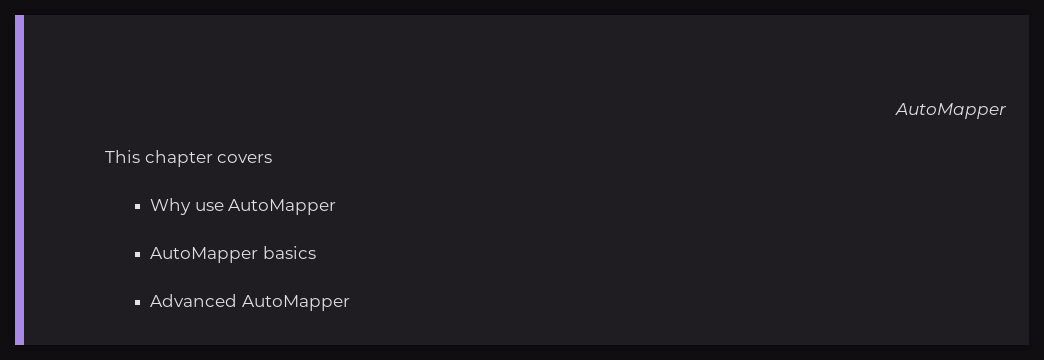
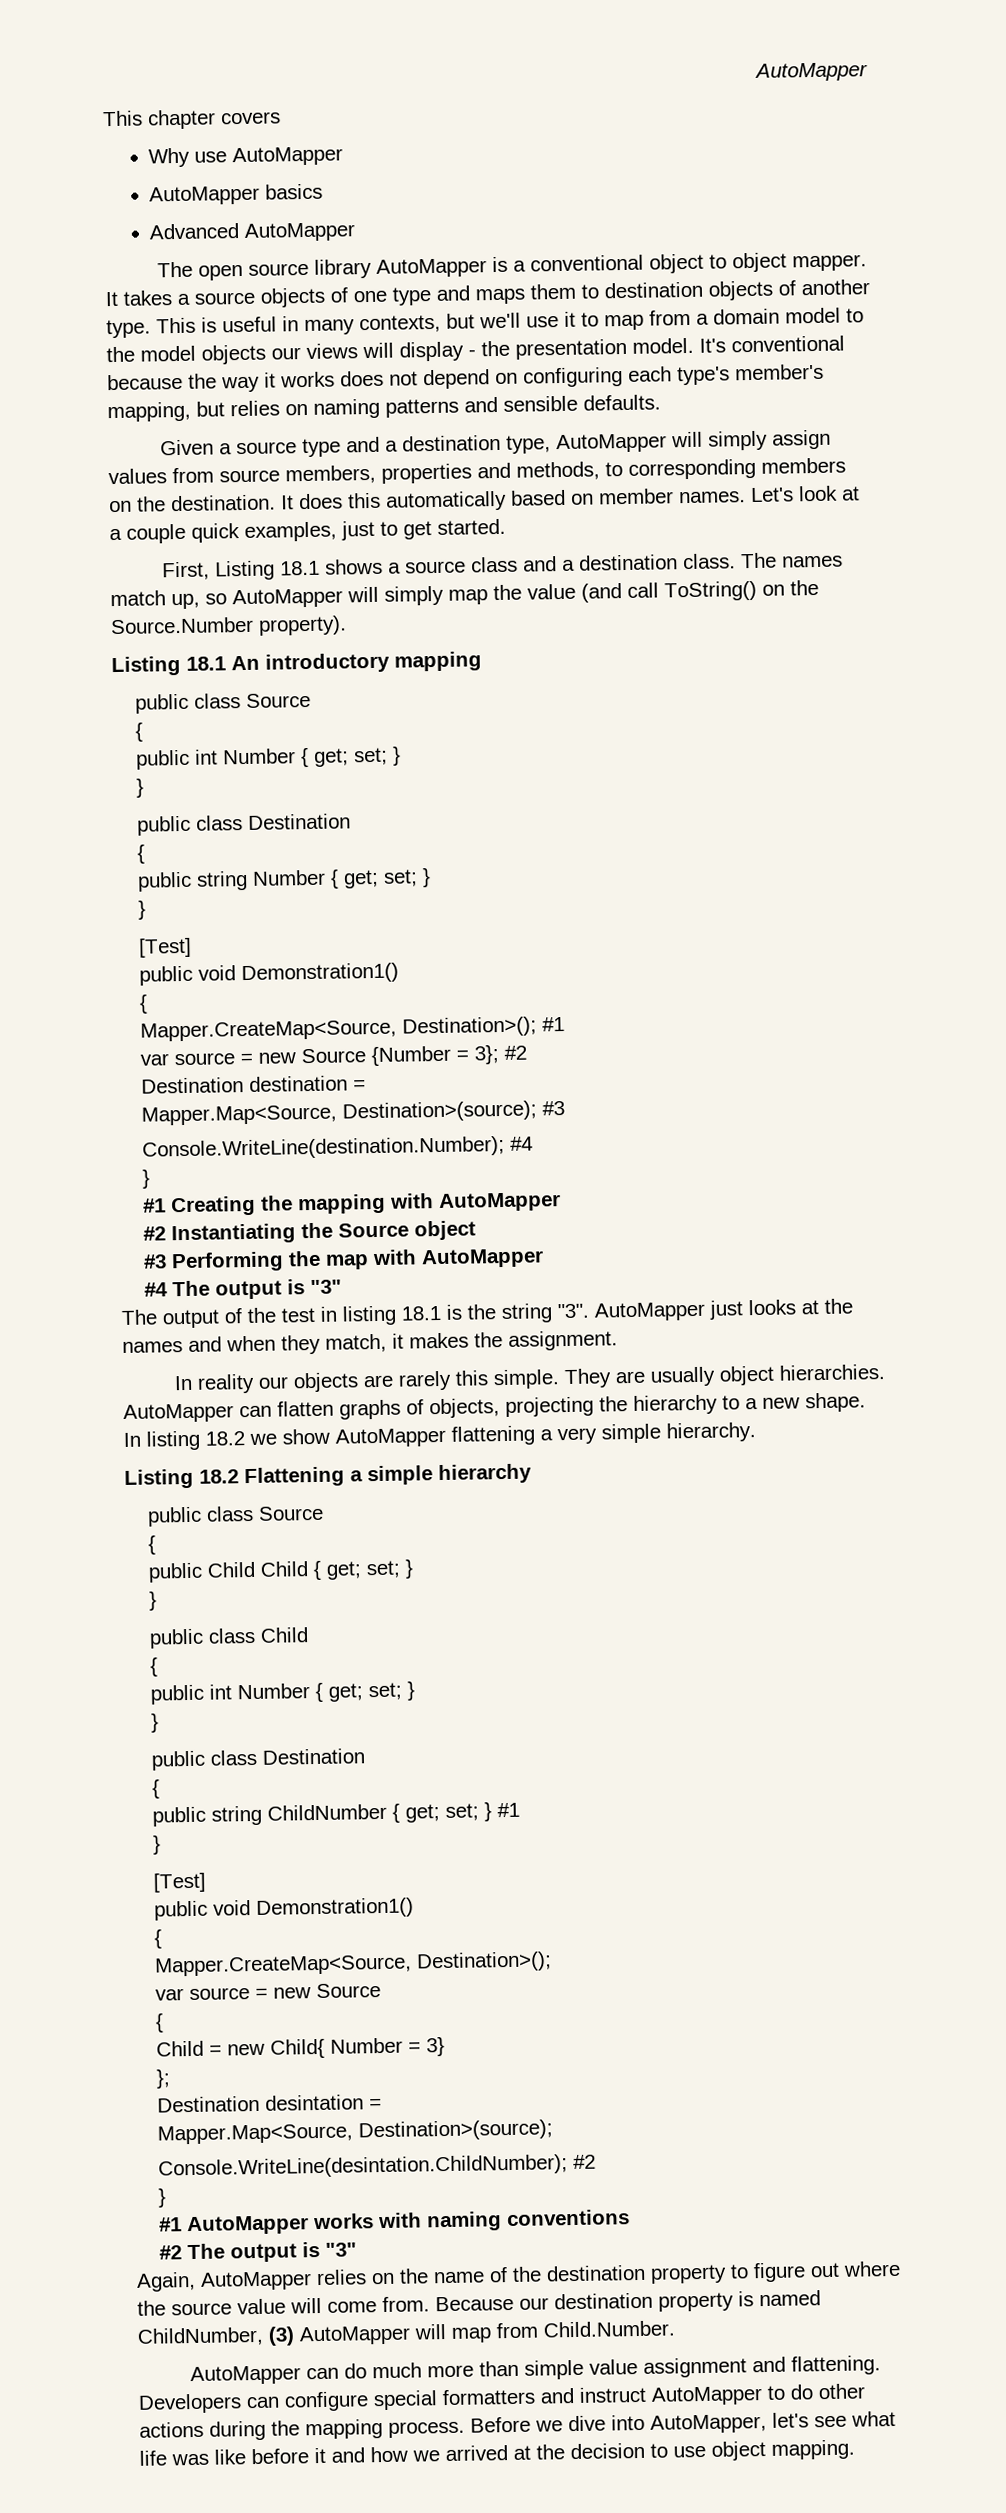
+ The open source library AutoMapper is a conventional object to object mapper. It takes a source objects of one type and maps them to destination objects of another type. This is useful in many contexts, but we'll use it to map from a domain model to the model objects our views will display - the presentation model. It's conventional because the way it works does not depend on configuring each type's member's mapping, but relies on naming patterns and sensible defaults.
+ Given a source type and a destination type, AutoMapper will simply assign values from source members, properties and methods, to corresponding members on the destination. It does this automatically based on member names. Let's look at a couple quick examples, just to get started.
+ First, Listing 18.1 shows a source class and a destination class. The names match up, so AutoMapper will simply map the value (and call ToString() on the Source.Number property).
+ Listing 18.1 An introductory mapping
+ public class Source
+ {
+ public int Number { get; set; }
+ }
+ public class Destination
+ {
+ public string Number { get; set; }
+ }
+ [Test]
+ public void Demonstration1()
+ {
+ Mapper.CreateMap<Source, Destination>(); #1
+ var source = new Source {Number = 3}; #2
+ Destination destination =
+ Mapper.Map<Source, Destination>(source); #3
+ Console.WriteLine(destination.Number); #4
+ }
+ #1 Creating the mapping with AutoMapper
+ #2 Instantiating the Source object
+ #3 Performing the map with AutoMapper
+ #4 The output is "3"
+ The output of the test in listing 18.1 is the string "3". AutoMapper just looks at the names and when they match, it makes the assignment.
+ In reality our objects are rarely this simple. They are usually object hierarchies. AutoMapper can flatten graphs of objects, projecting the hierarchy to a new shape. In listing 18.2 we show AutoMapper flattening a very simple hierarchy.
+ Listing 18.2 Flattening a simple hierarchy
+ public class Source
+ {
+ public Child Child { get; set; }
+ }
+ public class Child
+ {
+ public int Number { get; set; }
+ }
+ public class Destination
+ {
+ public string ChildNumber { get; set; } #1
+ }
+ [Test]
+ public void Demonstration1()
+ {
+ Mapper.CreateMap<Source, Destination>();
+ var source = new Source
+ {
+ Child = new Child{ Number = 3}
+ };
+ Destination desintation =
+ Mapper.Map<Source, Destination>(source);
+ Console.WriteLine(desintation.ChildNumber); #2
+ }
+ #1 AutoMapper works with naming conventions
+ #2 The output is "3"
+ Again, AutoMapper relies on the name of the destination property to figure out where the source value will come from. Because our destination property is named ChildNumber, (3) AutoMapper will map from Child.Number.
+ AutoMapper can do much more than simple value assignment and flattening. Developers can configure special formatters and instruct AutoMapper to do other actions during the mapping process. Before we dive into AutoMapper, let's see what life was like before it and how we arrived at the decision to use object mapping.

